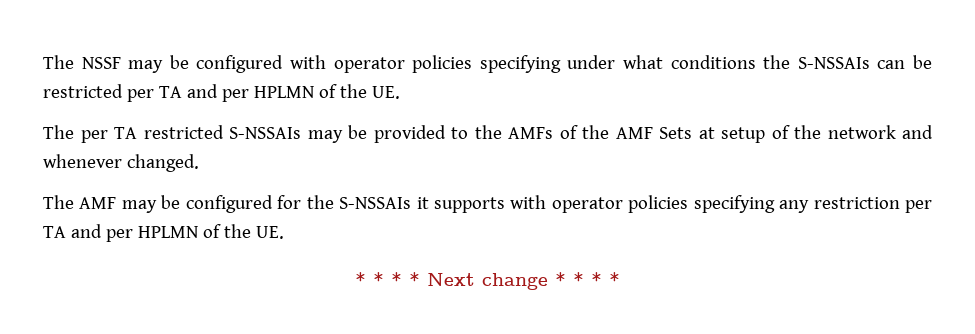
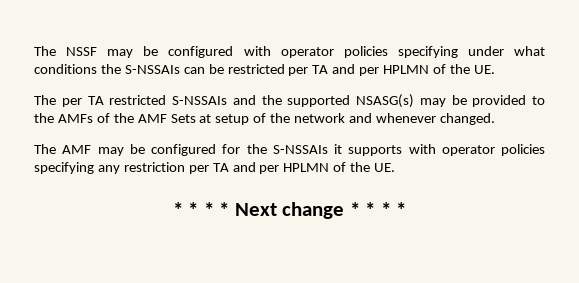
- The per TA restricted S-NSSAIs may be provided to the AMFs of the AMF Sets at setup of the network and whenever changed.
+ The per TA restricted S-NSSAIs and the supported NSASG(s) may be provided to the AMFs of the AMF Sets at setup of the network and whenever changed.

